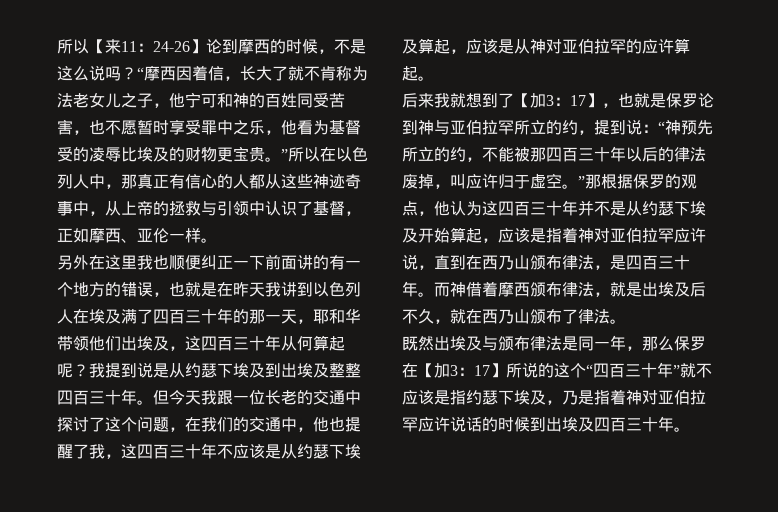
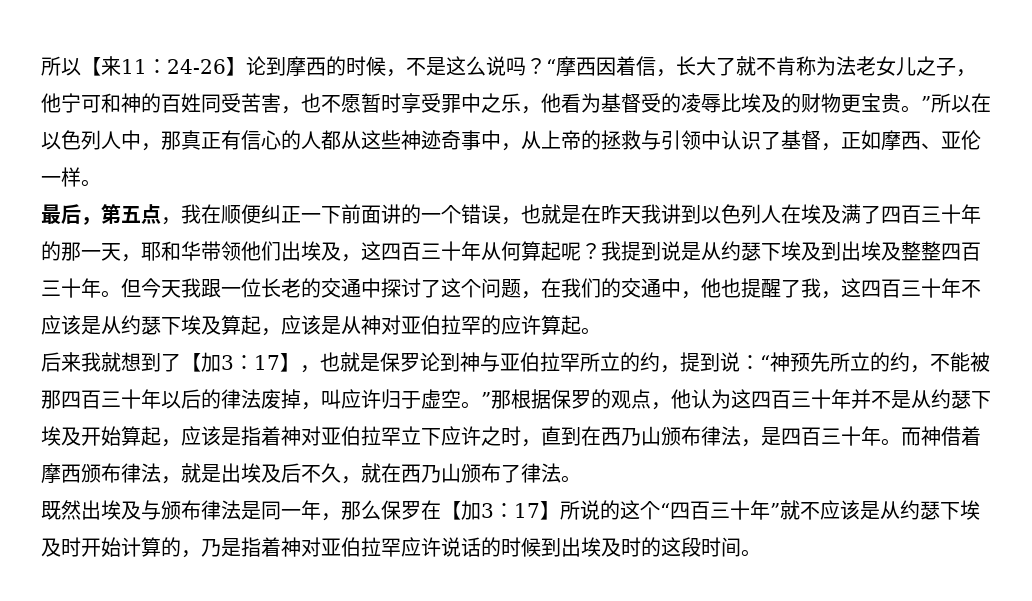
- 另外在这里我也顺便纠正一下前面讲的有一个地方的错误，也就是在昨天我讲到以色列人在埃及满了四百三十年的那一天，耶和华带领他们出埃及，这四百三十年从何算起呢？
+ 最后，第五点，我在顺便纠正一下前面讲的一个错误，也就是在昨天我讲到以色列人在埃及满了四百三十年的那一天，耶和华带领他们出埃及，这四百三十年从何算起呢？
- “神预先所立的约，不能被那四百三十年以后的律法废掉，叫应许归于虚空。”那根据保罗的观点，他认为这四百三十年并不是从约瑟下埃及开始算起，应该是指着神对亚伯拉罕应许说，直到在西乃山颁布律法，是四百三十年。
+ “神预先所立的约，不能被那四百三十年以后的律法废掉，叫应许归于虚空。”那根据保罗的观点，他认为这四百三十年并不是从约瑟下埃及开始算起，应该是指着神对亚伯拉罕立下应许之时，直到在西乃山颁布律法，是四百三十年。
- 既然出埃及与颁布律法是同一年，那么保罗在【加3：17】所说的这个“四百三十年”就不应该是指约瑟下埃及，乃是指着神对亚伯拉罕应许说话的时候到出埃及四百三十年。
+ 既然出埃及与颁布律法是同一年，那么保罗在【加3：17】所说的这个“四百三十年”就不应该是从约瑟下埃及时开始计算的，乃是指着神对亚伯拉罕应许说话的时候到出埃及时的这段时间。

